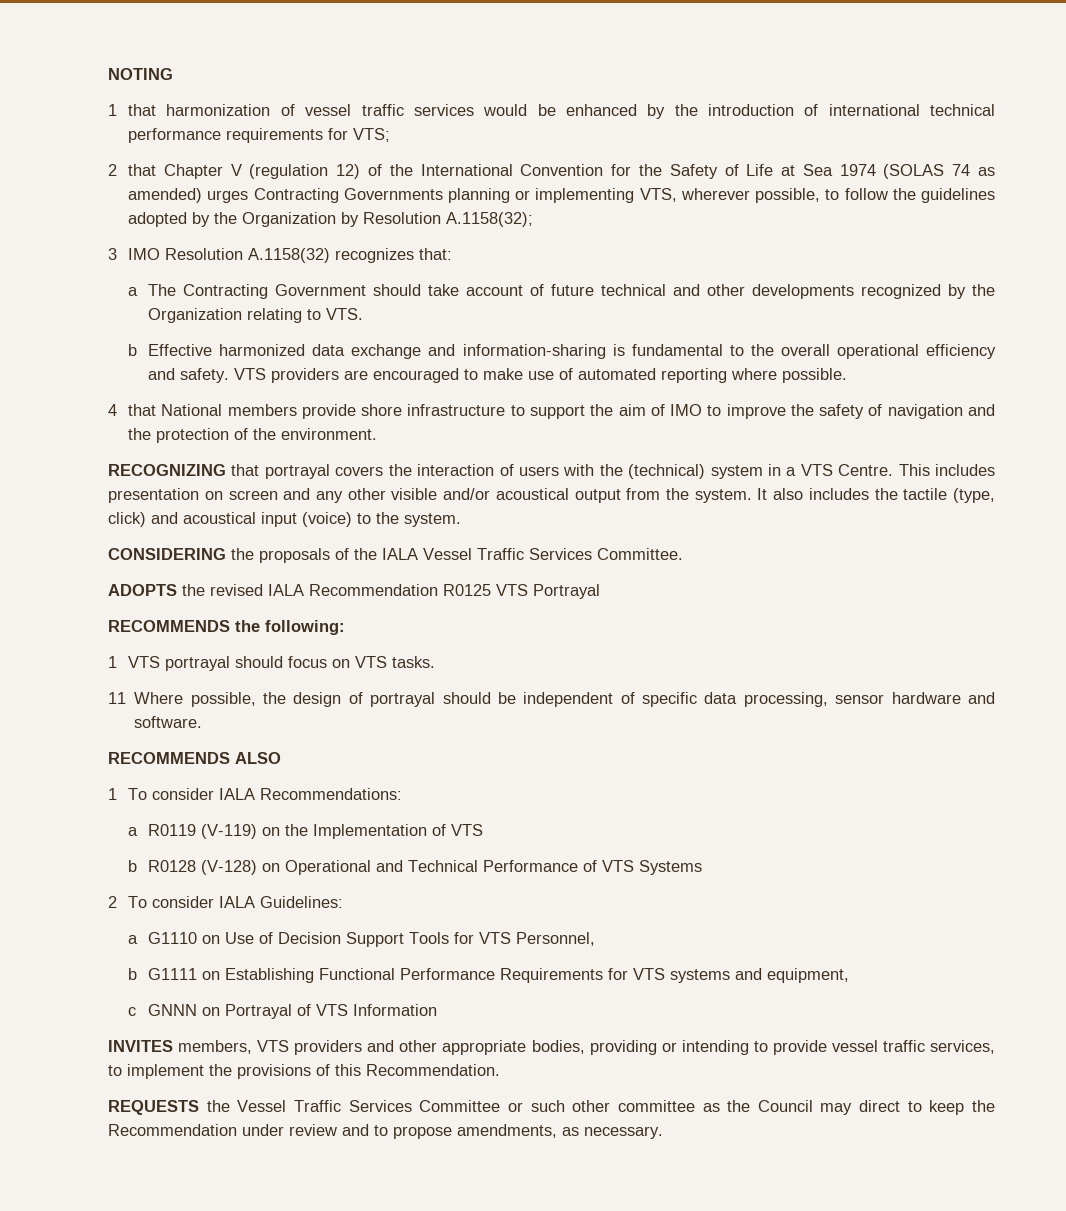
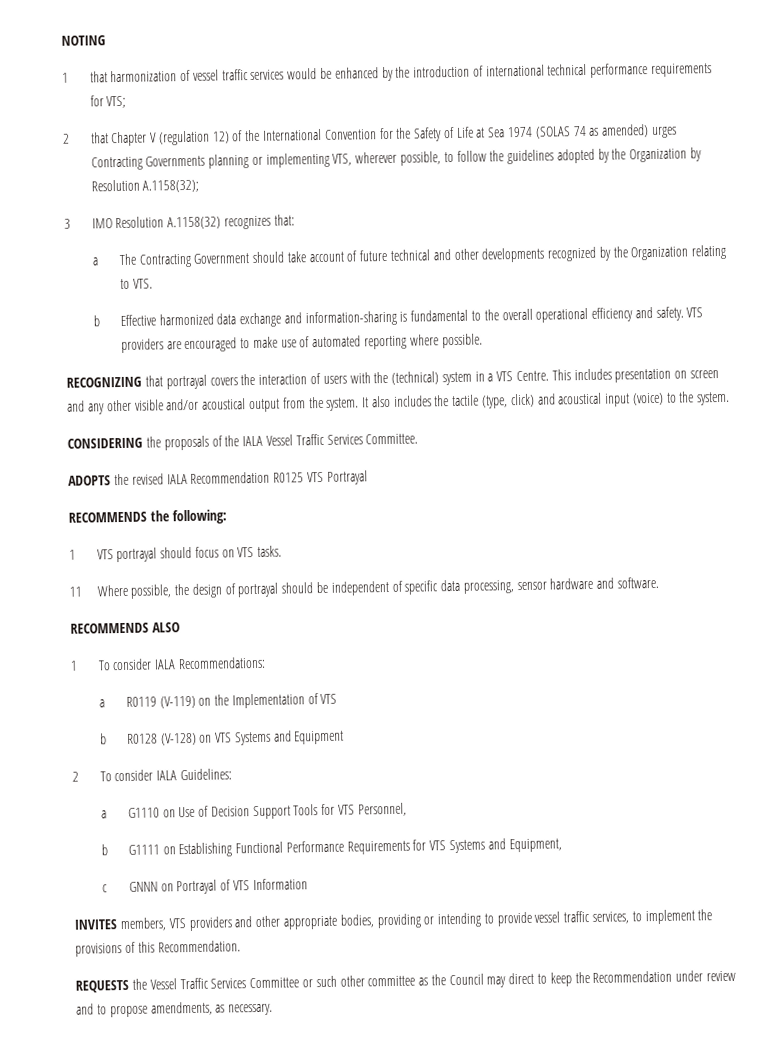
- 4 that National members provide shore infrastructure to support the aim of IMO to improve the safety of navigation and the protection of the environment.
- b R0128 (V-128) on Operational and Technical Performance of VTS Systems
+ b R0128 (V-128) on VTS Systems and Equipment
- b G1111 on Establishing Functional Performance Requirements for VTS systems and equipment,
+ b G1111 on Establishing Functional Performance Requirements for VTS Systems and Equipment,

